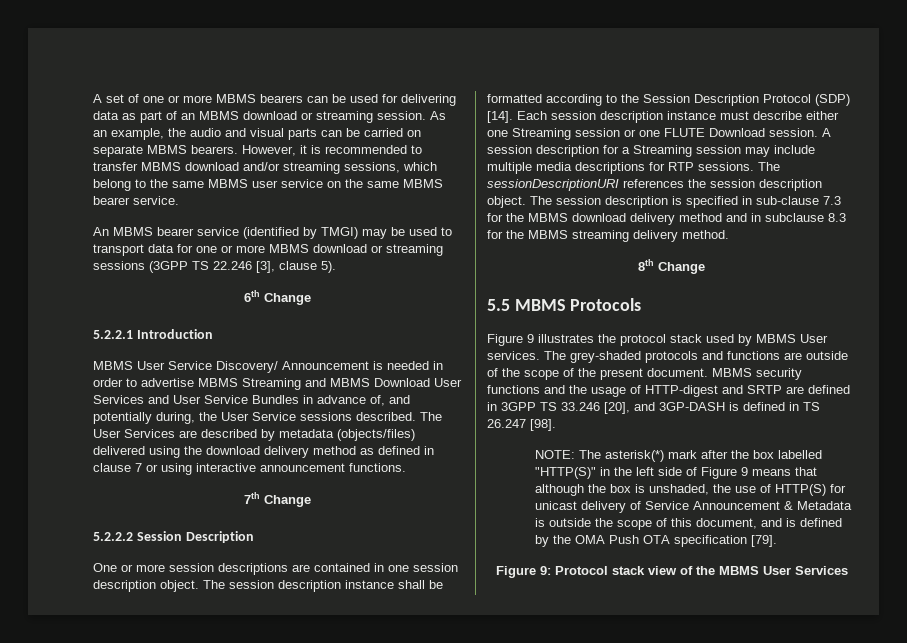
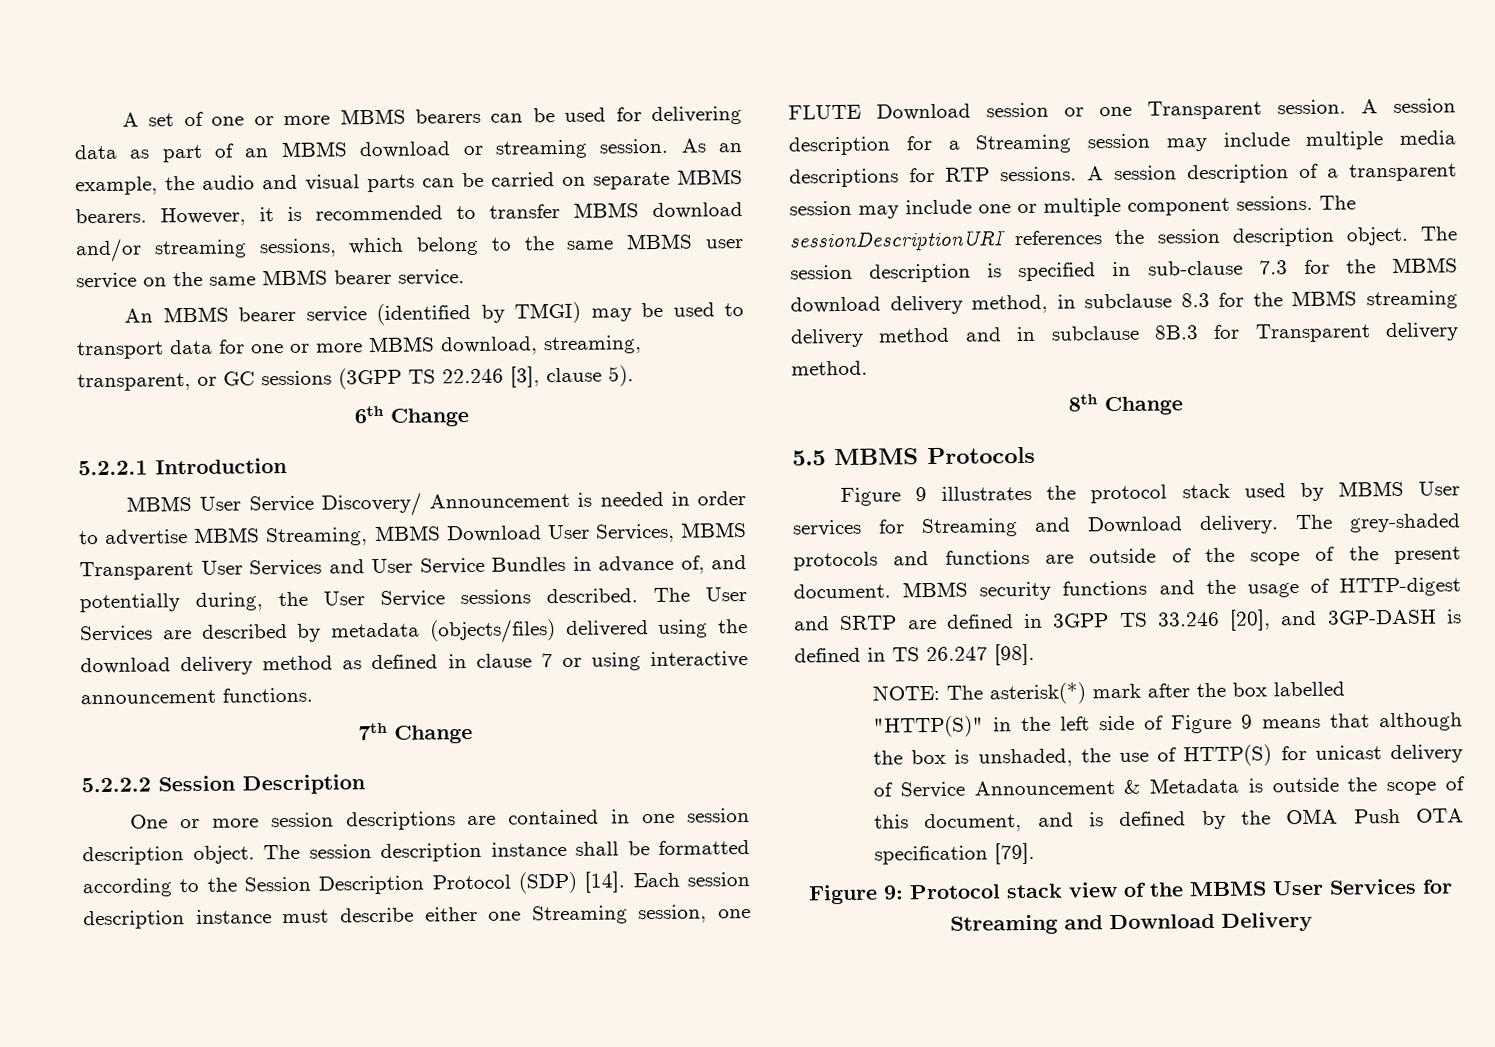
- An MBMS bearer service (identified by TMGI) may be used to transport data for one or more MBMS download or streaming sessions (3GPP TS 22.246 [3], clause 5).
+ An MBMS bearer service (identified by TMGI) may be used to transport data for one or more MBMS download, streaming, transparent, or GC sessions (3GPP TS 22.246 [3], clause 5).
- MBMS User Service Discovery/ Announcement is needed in order to advertise MBMS Streaming and MBMS Download User Services and User Service Bundles in advance of, and potentially during, the User Service sessions described.
+ MBMS User Service Discovery/ Announcement is needed in order to advertise MBMS Streaming, MBMS Download User Services, MBMS Transparent User Services and User Service Bundles in advance of, and potentially during, the User Service sessions described.
- Each session description instance must describe either one Streaming session or one FLUTE Download session.
+ Each session description instance must describe either one Streaming session, one FLUTE Download session or one Transparent session.
+ A session description of a transparent session may include one or multiple component sessions.
- The session description is specified in sub-clause 7.3 for the MBMS download delivery method and in subclause 8.3 for the MBMS streaming delivery method.
+ The session description is specified in sub-clause 7.3 for the MBMS download delivery method, in subclause 8.3 for the MBMS streaming delivery method and in subclause 8B.3 for Transparent delivery method.
- Figure 9 illustrates the protocol stack used by MBMS User services.
+ Figure 9 illustrates the protocol stack used by MBMS User services for Streaming and Download delivery.
- Figure 9: Protocol stack view of the MBMS User Services
+ Figure 9: Protocol stack view of the MBMS User Services for Streaming and Download Delivery

